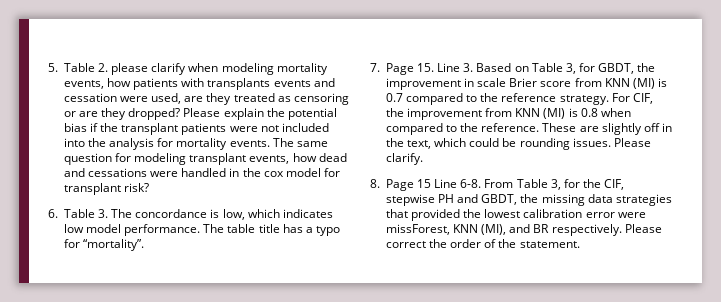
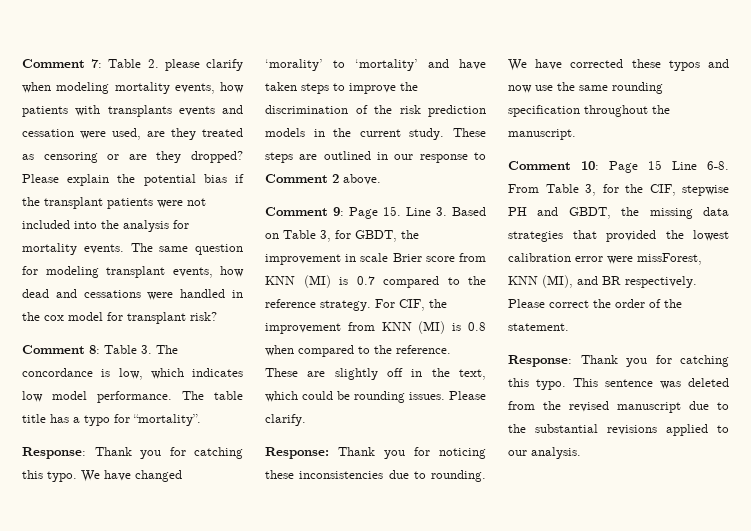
- 5. Table 2. please clarify when modeling mortality events, how patients with transplants events and cessation were used, are they treated as censoring or are they dropped?
+ Comment 7: Table 2. please clarify when modeling mortality events, how patients with transplants events and cessation were used, are they treated as censoring or are they dropped?
- 6. Table 3. The concordance is low, which indicates low model performance.
+ Comment 8: Table 3. The concordance is low, which indicates low model performance.
- 7. Page 15. Line 3. Based on Table 3, for GBDT, the improvement in scale Brier score from KNN (MI) is 0.7 compared to the reference strategy.
+ Response: Thank you for catching this typo. We have changed ‘morality’ to ‘mortality’ and have taken steps to improve the discrimination of the risk prediction models in the current study. These steps are outlined in our response to Comment 2 above.
+ Comment 9: Page 15. Line 3. Based on Table 3, for GBDT, the improvement in scale Brier score from KNN (MI) is 0.7 compared to the reference strategy.
- 8. Page 15 Line 6-8.
+ Response: Thank you for noticing these inconsistencies due to rounding. We have corrected these typos and now use the same rounding specification throughout the manuscript.
+ Comment 10: Page 15 Line 6-8.
+ Response: Thank you for catching this typo. This sentence was deleted from the revised manuscript due to the substantial revisions applied to our analysis.

